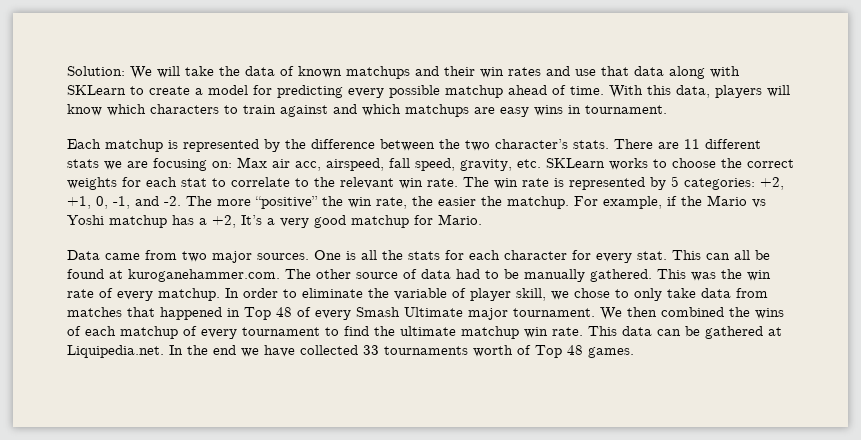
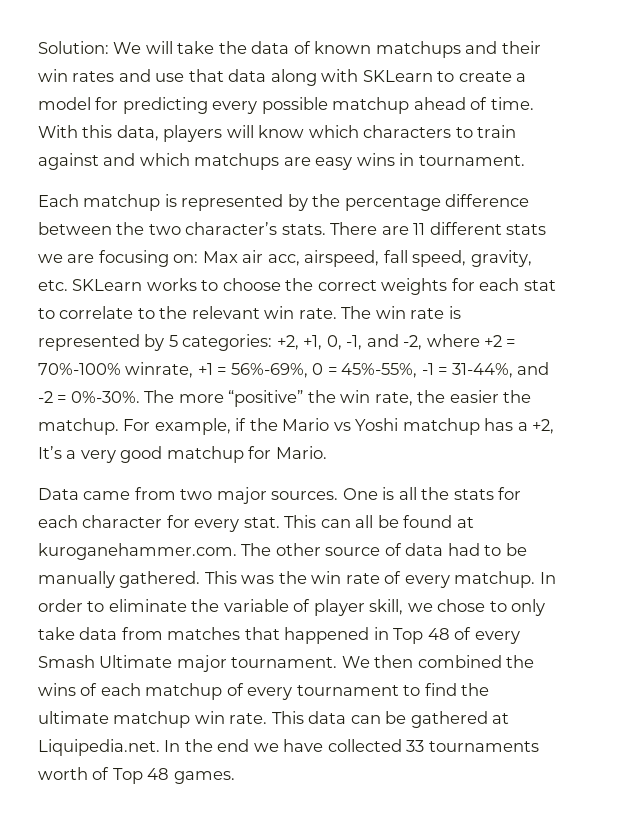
- Each matchup is represented by the difference between the two character’s stats.
+ Each matchup is represented by the percentage difference between the two character’s stats.
- The win rate is represented by 5 categories: +2, +1, 0, -1, and -2.
+ The win rate is represented by 5 categories: +2, +1, 0, -1, and -2, where +2 = 70%-100% winrate, +1 = 56%-69%, 0 = 45%-55%, -1 = 31-44%, and -2 = 0%-30%.

